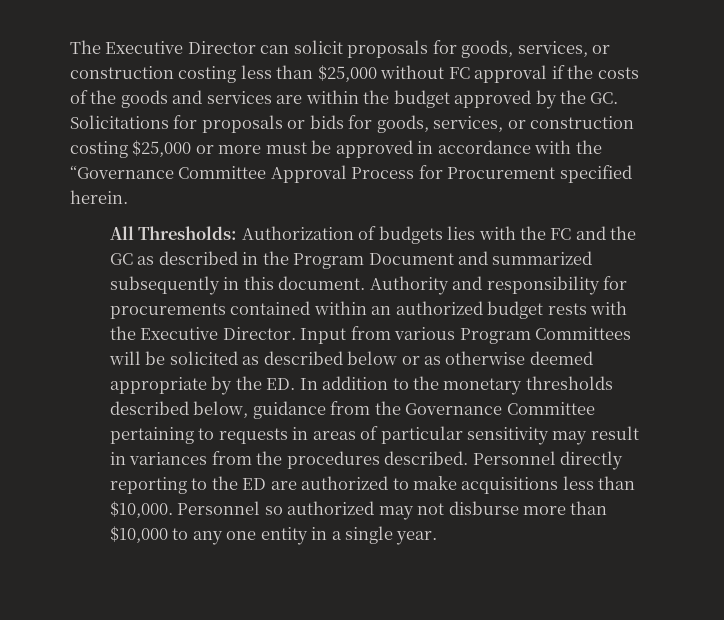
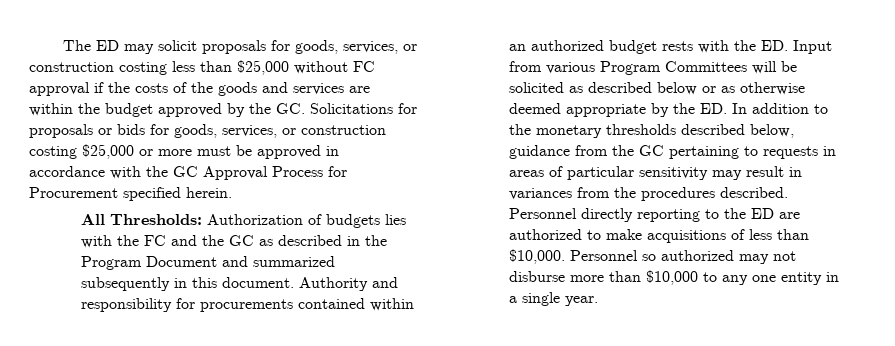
- The Executive Director can solicit proposals for goods, services, or construction costing less than $25,000 without FC approval if the costs of the goods and services are within the budget approved by the GC. Solicitations for proposals or bids for goods, services, or construction costing $25,000 or more must be approved in accordance with the “Governance Committee Approval Process for Procurement specified herein.
+ The ED may solicit proposals for goods, services, or construction costing less than $25,000 without FC approval if the costs of the goods and services are within the budget approved by the GC. Solicitations for proposals or bids for goods, services, or construction costing $25,000 or more must be approved in accordance with the GC Approval Process for Procurement specified herein.
- Authority and responsibility for procurements contained within an authorized budget rests with the Executive Director. Input from various Program Committees will be solicited as described below or as otherwise deemed appropriate by the ED. In addition to the monetary thresholds described below, guidance from the Governance Committee pertaining to requests in areas of particular sensitivity may result in variances from the procedures described.
+ Authority and responsibility for procurements contained within an authorized budget rests with the ED. Input from various Program Committees will be solicited as described below or as otherwise deemed appropriate by the ED. In addition to the monetary thresholds described below, guidance from the GC pertaining to requests in areas of particular sensitivity may result in variances from the procedures described.
- Personnel directly reporting to the ED are authorized to make acquisitions less than $10,000.
+ Personnel directly reporting to the ED are authorized to make acquisitions of less than $10,000.

